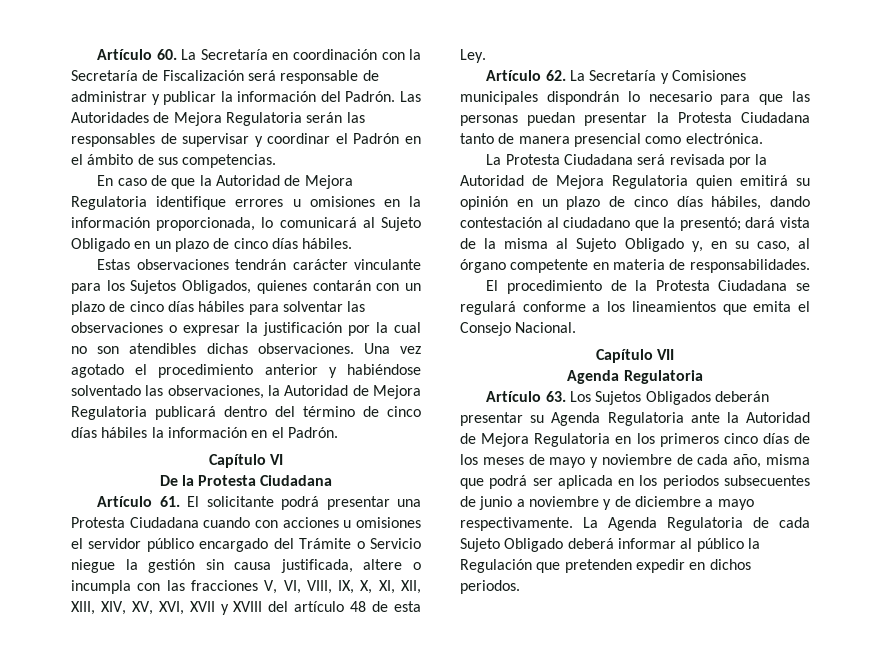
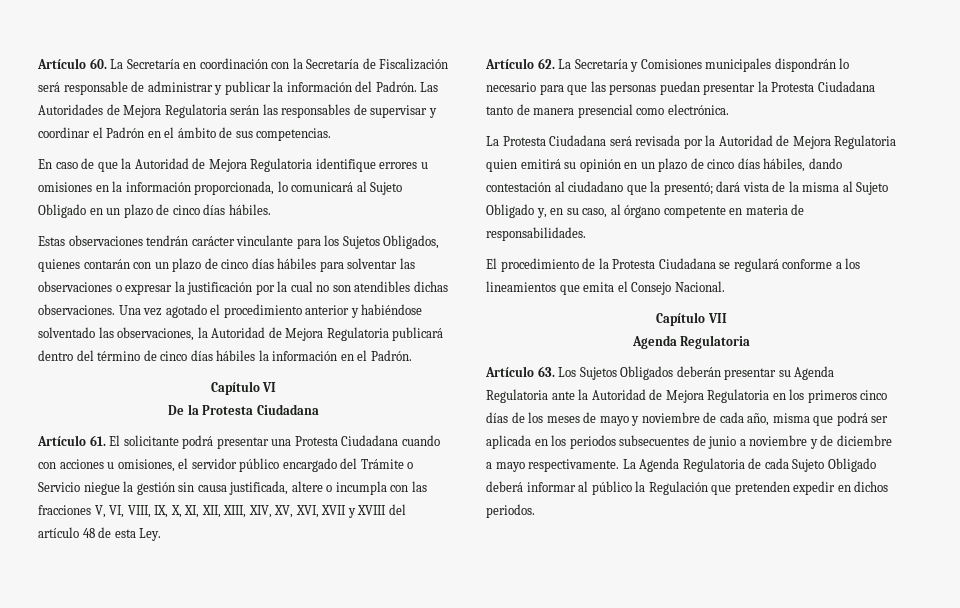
- Artículo 61. El solicitante podrá presentar una Protesta Ciudadana cuando con acciones u omisiones el servidor público encargado del Trámite o Servicio niegue la gestión sin causa justificada, altere o incumpla con las fracciones V, VI, VIII, IX, X, XI, XII, XIII, XIV, XV, XVI, XVII y XVIII del artículo 48 de esta Ley.
+ Artículo 61. El solicitante podrá presentar una Protesta Ciudadana cuando con acciones u omisiones, el servidor público encargado del Trámite o Servicio niegue la gestión sin causa justificada, altere o incumpla con las fracciones V, VI, VIII, IX, X, XI, XII, XIII, XIV, XV, XVI, XVII y XVIII del artículo 48 de esta Ley.

